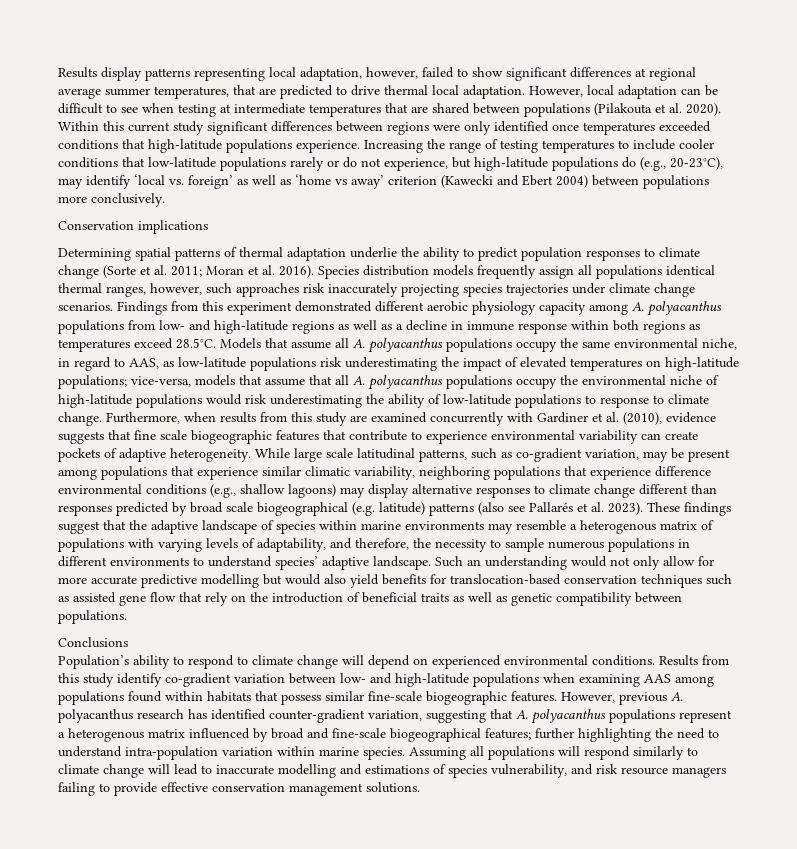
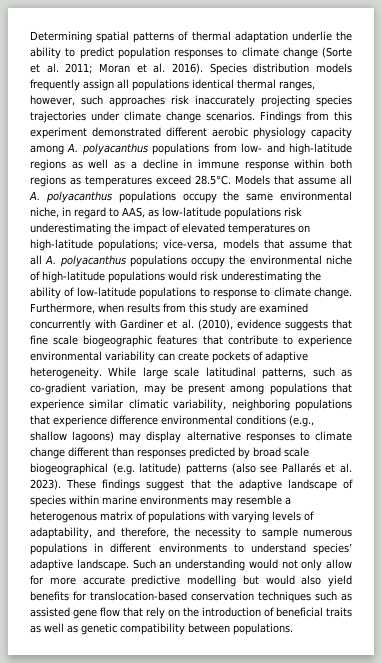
- Results display patterns representing local adaptation, however, failed to show significant differences at regional average summer temperatures, that are predicted to drive thermal local adaptation. However, local adaptation can be difficult to see when testing at intermediate temperatures that are shared between populations (Pilakouta et al. 2020). Within this current study significant differences between regions were only identified once temperatures exceeded conditions that high-latitude populations experience. Increasing the range of testing temperatures to include cooler conditions that low-latitude populations rarely or do not experience, but high-latitude populations do (e.g., 20-23°C), may identify ‘local vs. foreign’ as well as ‘home vs away’ criterion (Kawecki and Ebert 2004) between populations more conclusively.
- Conservation implications
- Conclusions
- Population’s ability to respond to climate change will depend on experienced environmental conditions. Results from this study identify co-gradient variation between low- and high-latitude populations when examining AAS among populations found within habitats that possess similar fine-scale biogeographic features. However, previous A. polyacanthus research has identified counter-gradient variation, suggesting that A. polyacanthus populations represent a heterogenous matrix influenced by broad and fine-scale biogeographical features; further highlighting the need to understand intra-population variation within marine species. Assuming all populations will respond similarly to climate change will lead to inaccurate modelling and estimations of species vulnerability, and risk resource managers failing to provide effective conservation management solutions.

